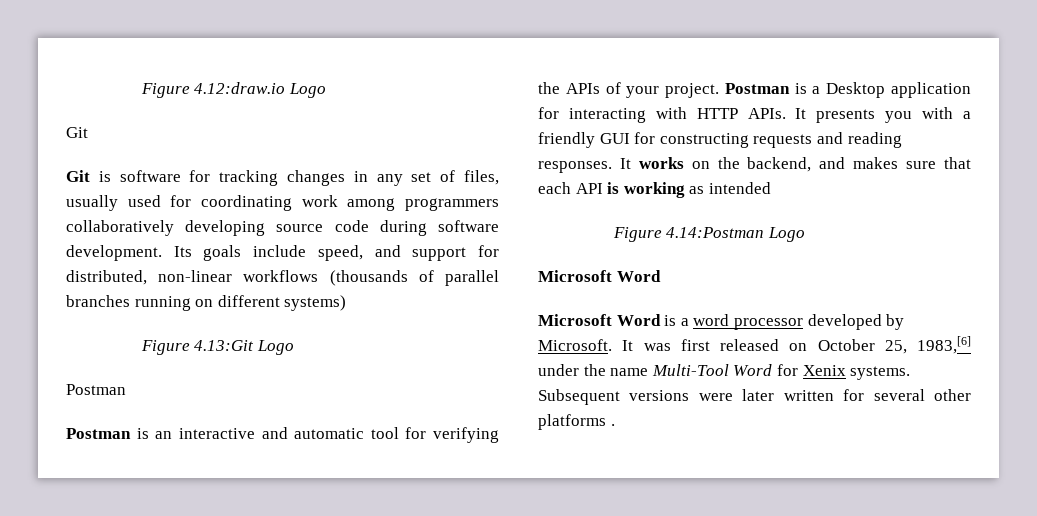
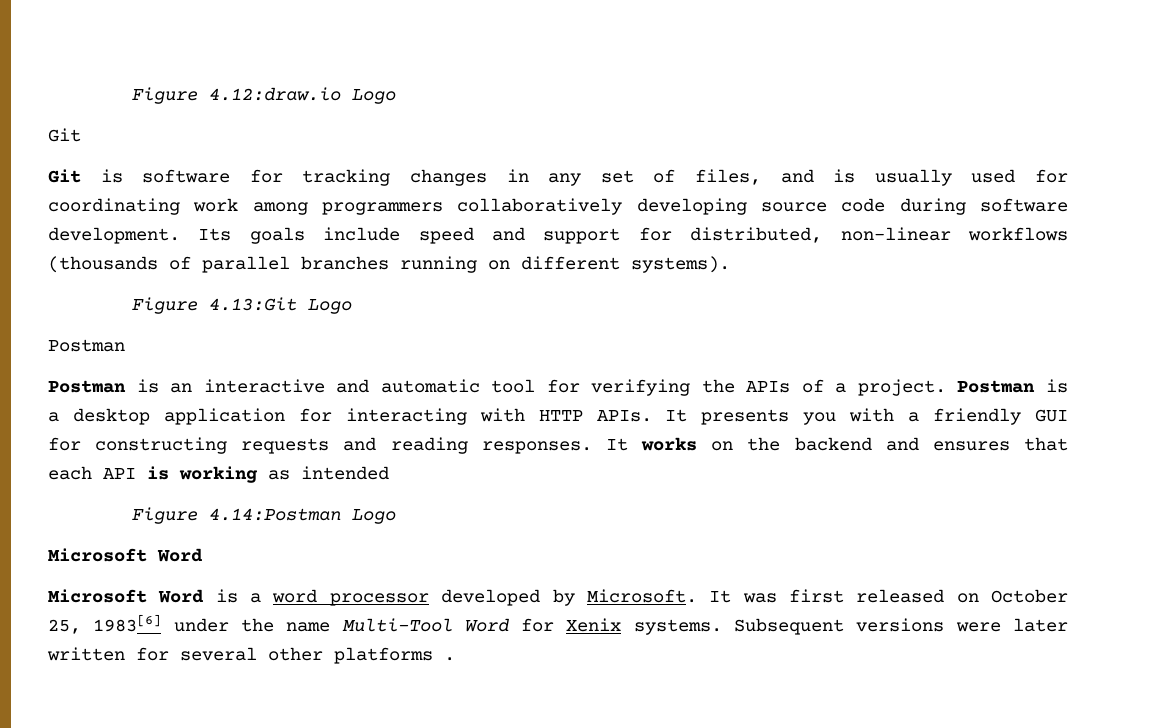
- Git is software for tracking changes in any set of files, usually used for coordinating work among programmers collaboratively developing source code during software development.
+ Git is software for tracking changes in any set of files, and is usually used for coordinating work among programmers collaboratively developing source code during software development.
- Its goals include speed, and support for distributed, non-linear workflows (thousands of parallel branches running on different systems)
+ Its goals include speed and support for distributed, non-linear workflows (thousands of parallel branches running on different systems).
- Postman is an interactive and automatic tool for verifying the APIs of your project.
+ Postman is an interactive and automatic tool for verifying the APIs of a project.
- Postman is a Desktop application for interacting with HTTP APIs.
+ Postman is a desktop application for interacting with HTTP APIs.
- It works on the backend, and makes sure that each API is working as intended
+ It works on the backend and ensures that each API is working as intended
- It was first released on October 25, 1983,[6] under the name Multi-Tool Word for Xenix systems.
+ It was first released on October 25, 1983[6] under the name Multi-Tool Word for Xenix systems.

